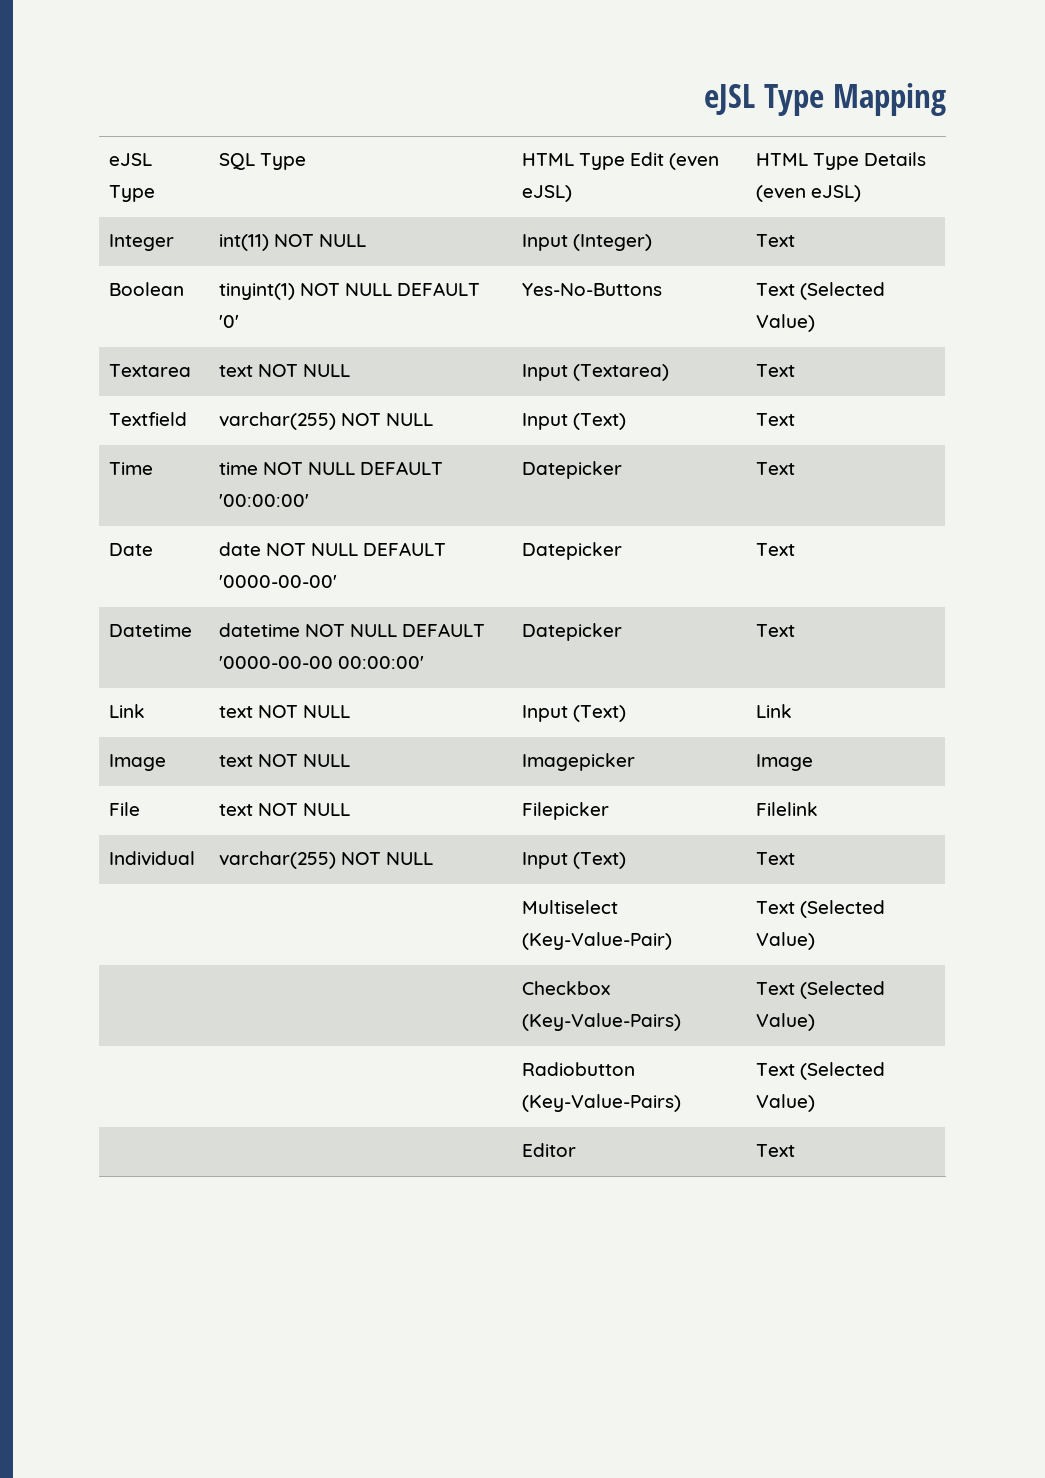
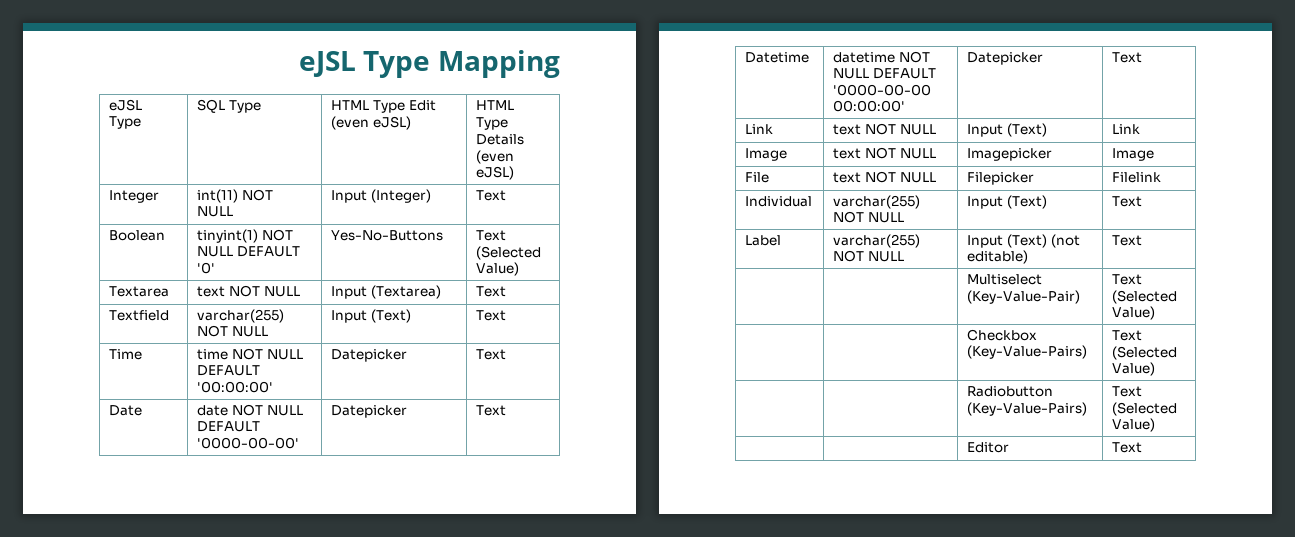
+ Label | varchar(255) NOT NULL | Input (Text) (not editable) | Text

